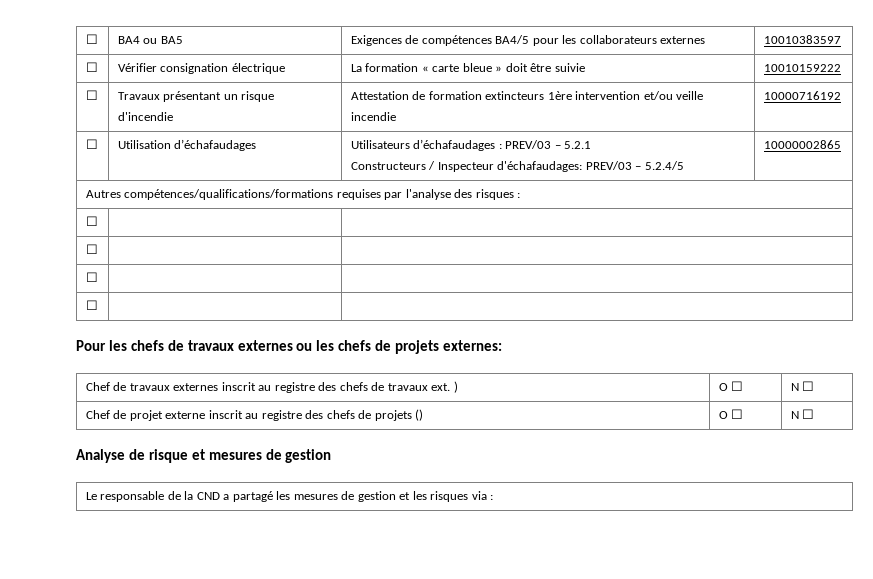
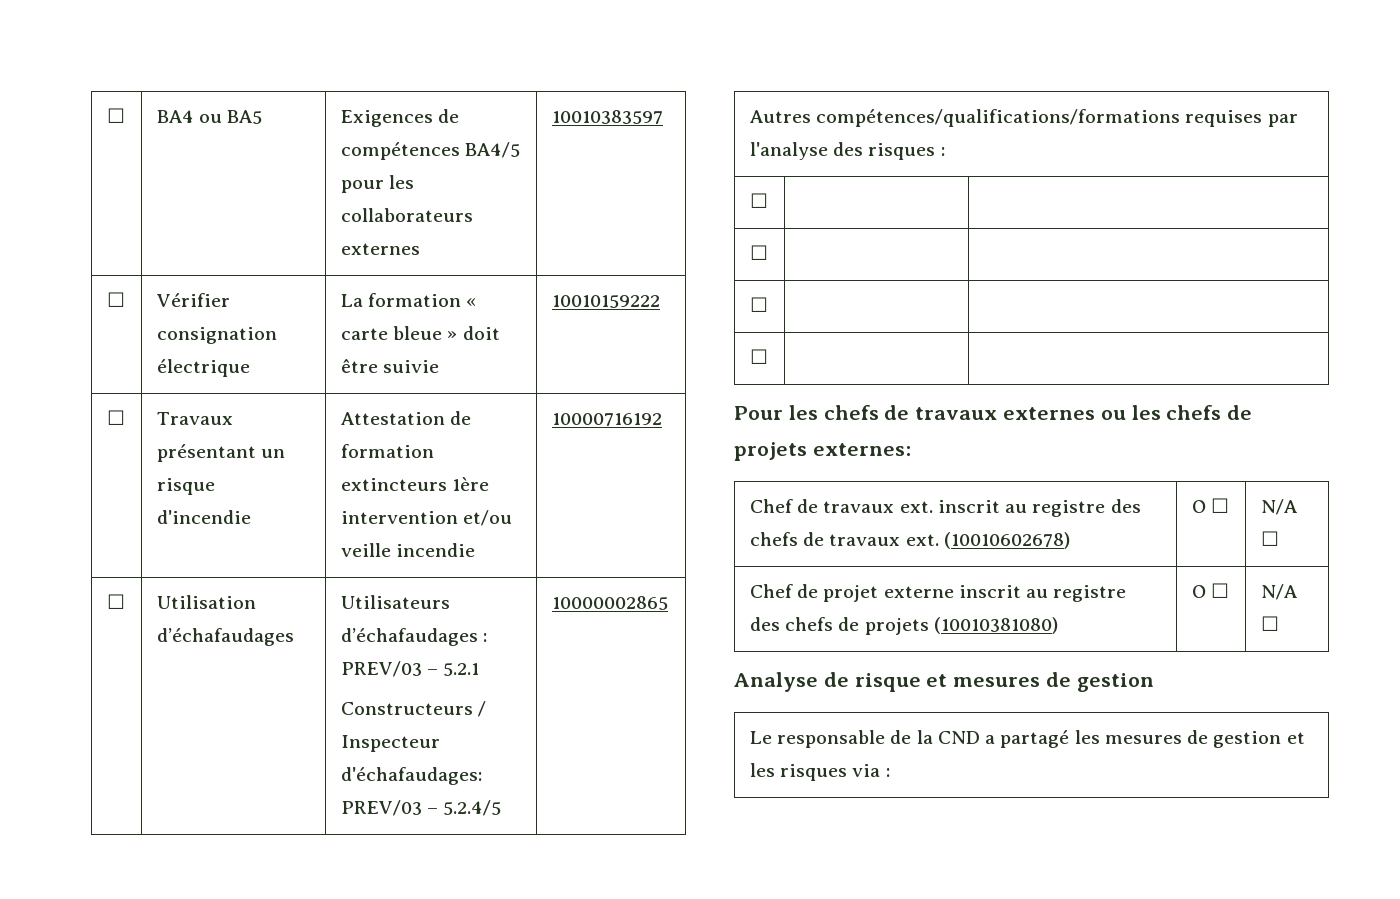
- Chef de travaux externes inscrit au registre des chefs de travaux ext. ) | O ☐ | N ☐
+ Chef de travaux ext. inscrit au registre des chefs de travaux ext. (10010602678) | O ☐ | N/A ☐
- Chef de projet externe inscrit au registre des chefs de projets () | O ☐ | N ☐
+ Chef de projet externe inscrit au registre des chefs de projets (10010381080) | O ☐ | N/A ☐

